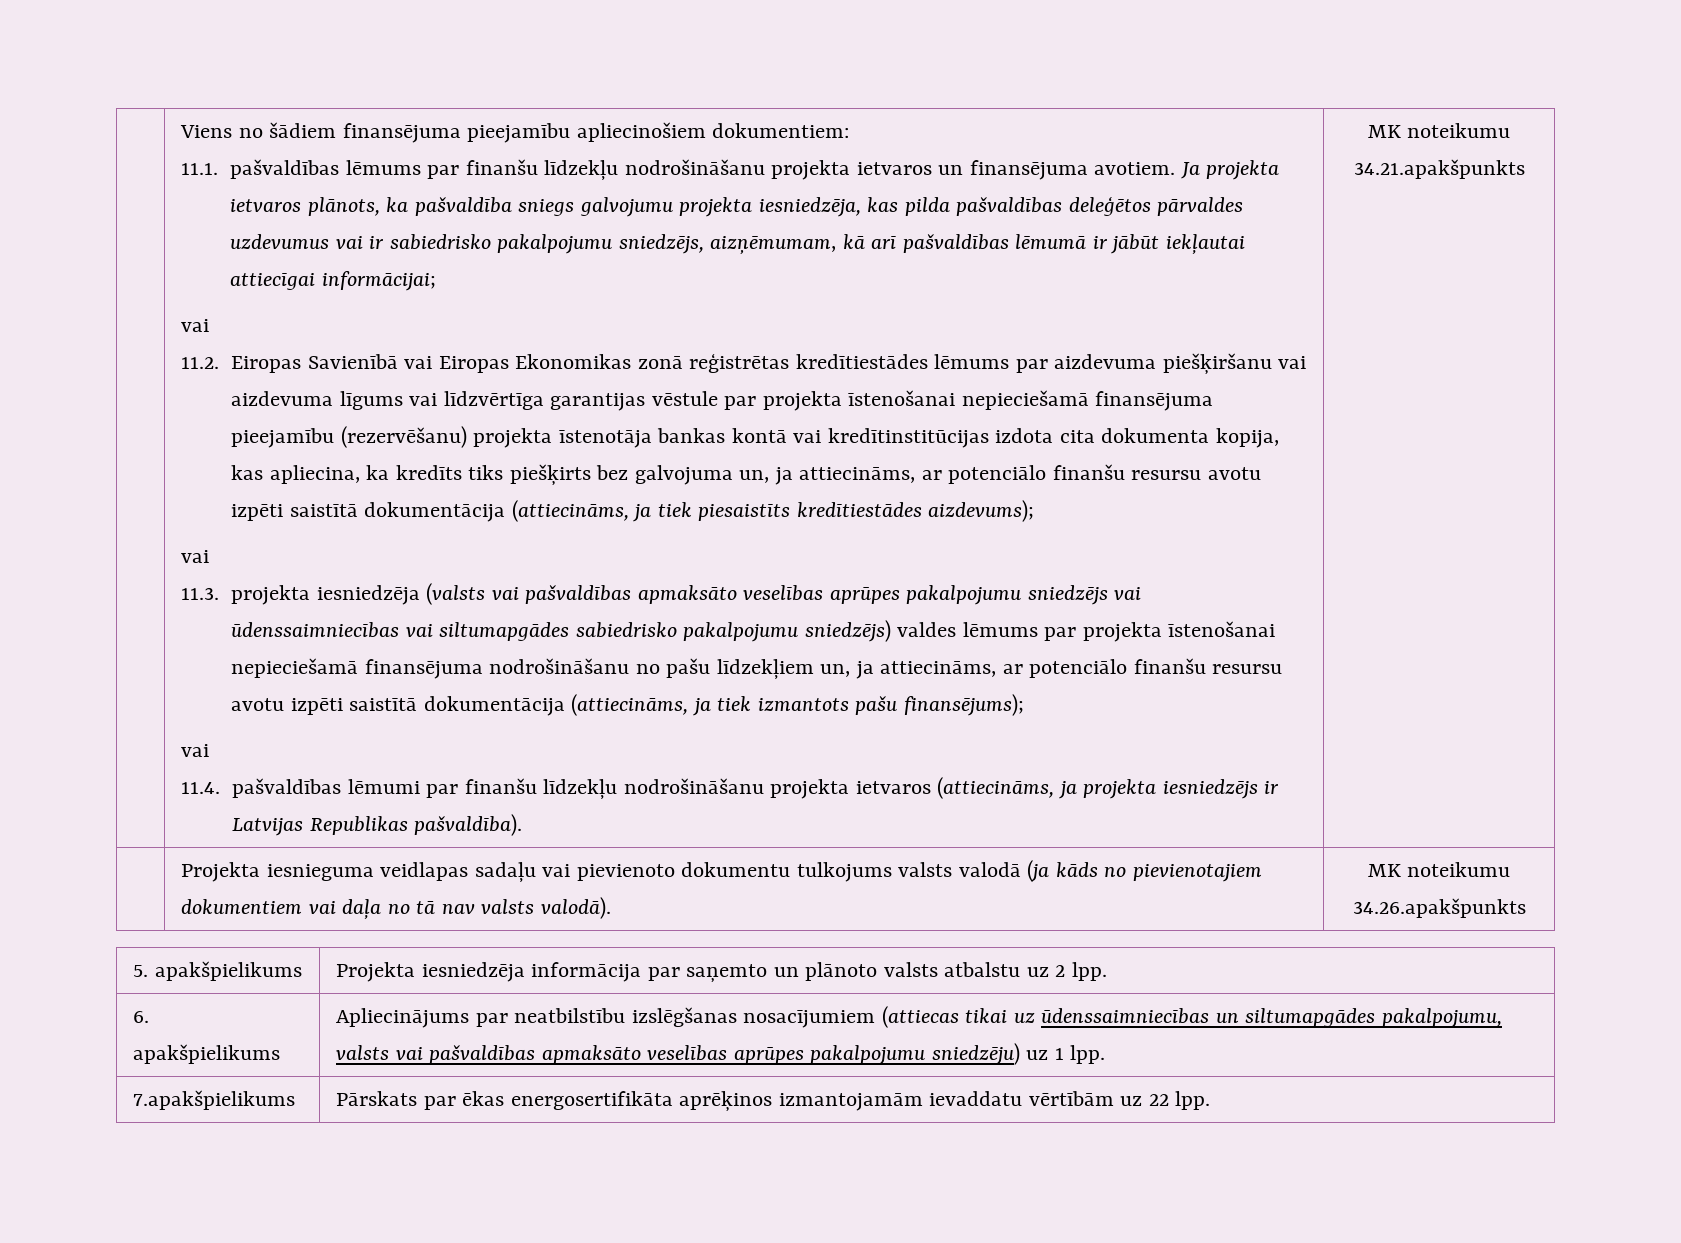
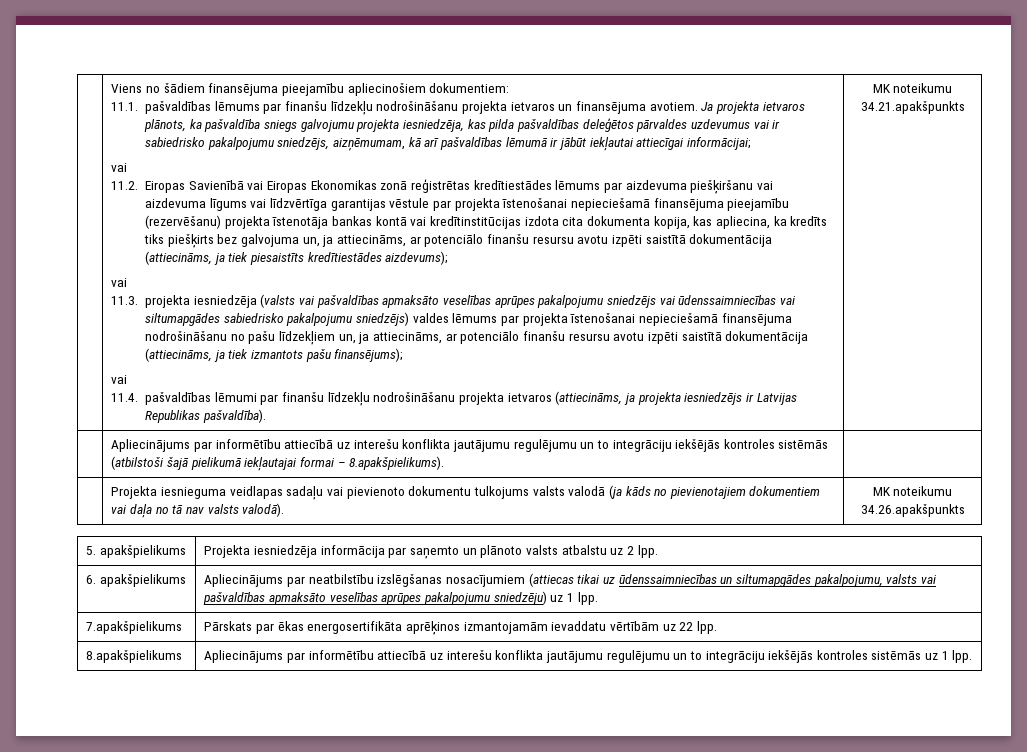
+ | Apliecinājums par informētību attiecībā uz interešu konflikta jautājumu regulējumu un to integrāciju iekšējās kontroles sistēmās (atbilstoši šajā pielikumā iekļautajai formai – 8.apakšpielikums). |
+ 8.apakšpielikums | Apliecinājums par informētību attiecībā uz interešu konflikta jautājumu regulējumu un to integrāciju iekšējās kontroles sistēmās uz 1 lpp.

